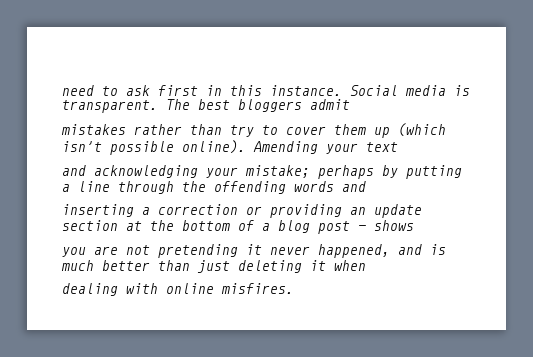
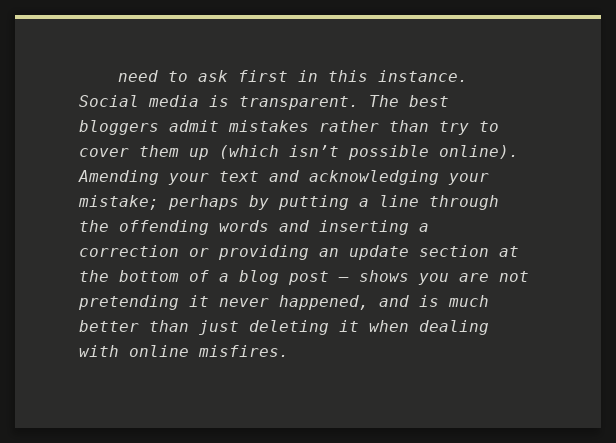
- The best bloggers admit
- mistakes rather than try to cover them up (which isn’t possible online).
+ The best bloggers admit mistakes rather than try to cover them up (which isn’t possible online).
- Amending your text
- and acknowledging your mistake; perhaps by putting a line through the offending words and
- inserting a correction or providing an update section at the bottom of a blog post – shows
- you are not pretending it never happened, and is much better than just deleting it when
- dealing with online misfires.
+ Amending your text and acknowledging your mistake; perhaps by putting a line through the offending words and inserting a correction or providing an update section at the bottom of a blog post – shows you are not pretending it never happened, and is much better than just deleting it when dealing with online misfires.

